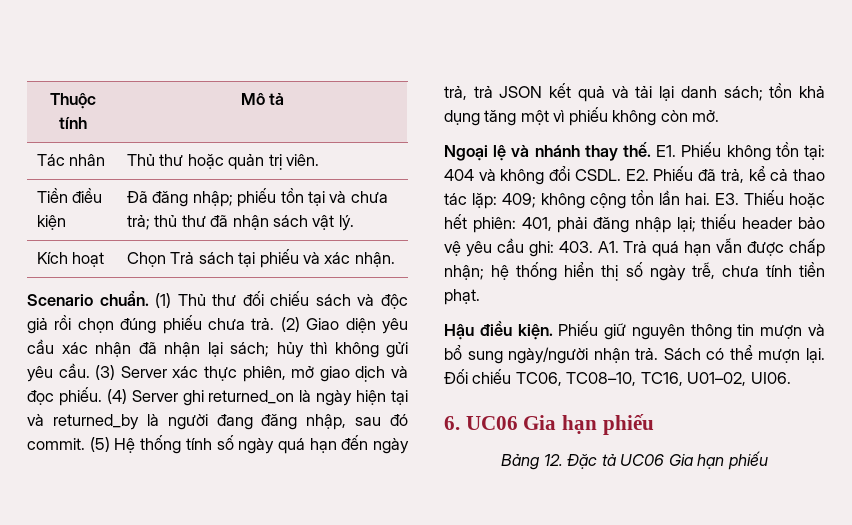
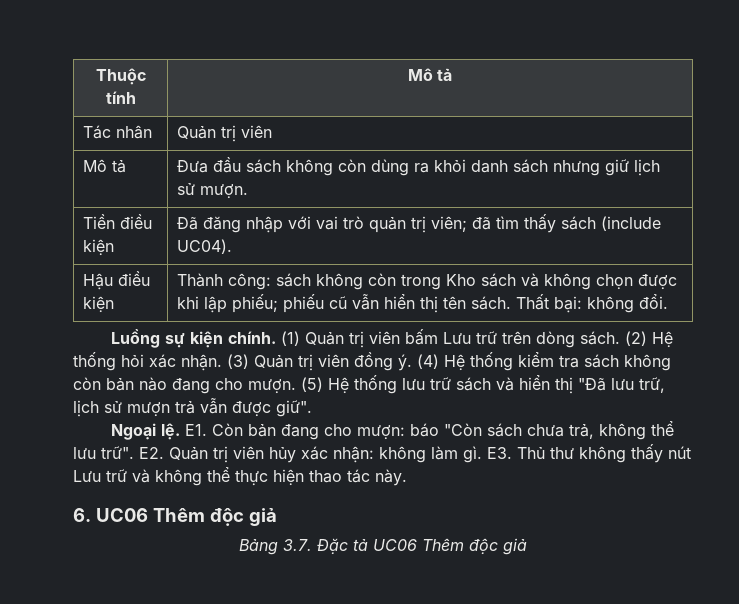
- Tác nhân | Thủ thư hoặc quản trị viên.
+ Tác nhân | Quản trị viên
+ Mô tả | Đưa đầu sách không còn dùng ra khỏi danh sách nhưng giữ lịch sử mượn.
- Tiền điều kiện | Đã đăng nhập; phiếu tồn tại và chưa trả; thủ thư đã nhận sách vật lý.
- Kích hoạt | Chọn Trả sách tại phiếu và xác nhận.
- Scenario chuẩn. (1) Thủ thư đối chiếu sách và độc giả rồi chọn đúng phiếu chưa trả. (2) Giao diện yêu cầu xác nhận đã nhận lại sách; hủy thì không gửi yêu cầu. (3) Server xác thực phiên, mở giao dịch và đọc phiếu. (4) Server ghi returned_on là ngày hiện tại và returned_by là người đang đăng nhập, sau đó commit. (5) Hệ thống tính số ngày quá hạn đến ngày trả, trả JSON kết quả và tải lại danh sách; tồn khả dụng tăng một vì phiếu không còn mở.
- Ngoại lệ và nhánh thay thế. E1. Phiếu không tồn tại: 404 và không đổi CSDL. E2. Phiếu đã trả, kể cả thao tác lặp: 409; không cộng tồn lần hai. E3. Thiếu hoặc hết phiên: 401, phải đăng nhập lại; thiếu header bảo vệ yêu cầu ghi: 403. A1. Trả quá hạn vẫn được chấp nhận; hệ thống hiển thị số ngày trễ, chưa tính tiền phạt.
- Hậu điều kiện. Phiếu giữ nguyên thông tin mượn và bổ sung ngày/người nhận trả. Sách có thể mượn lại. Đối chiếu TC06, TC08–10, TC16, U01–02, UI06.
+ Tiền điều kiện | Đã đăng nhập với vai trò quản trị viên; đã tìm thấy sách (include UC04).
+ Hậu điều kiện | Thành công: sách không còn trong Kho sách và không chọn được khi lập phiếu; phiếu cũ vẫn hiển thị tên sách. Thất bại: không đổi.
+ Luồng sự kiện chính. (1) Quản trị viên bấm Lưu trữ trên dòng sách. (2) Hệ thống hỏi xác nhận. (3) Quản trị viên đồng ý. (4) Hệ thống kiểm tra sách không còn bản nào đang cho mượn. (5) Hệ thống lưu trữ sách và hiển thị "Đã lưu trữ, lịch sử mượn trả vẫn được giữ".
+ Ngoại lệ. E1. Còn bản đang cho mượn: báo "Còn sách chưa trả, không thể lưu trữ". E2. Quản trị viên hủy xác nhận: không làm gì. E3. Thủ thư không thấy nút Lưu trữ và không thể thực hiện thao tác này.
- 6. UC06 Gia hạn phiếu
+ 6. UC06 Thêm độc giả
- Bảng 12. Đặc tả UC06 Gia hạn phiếu
+ Bảng 3.7. Đặc tả UC06 Thêm độc giả

